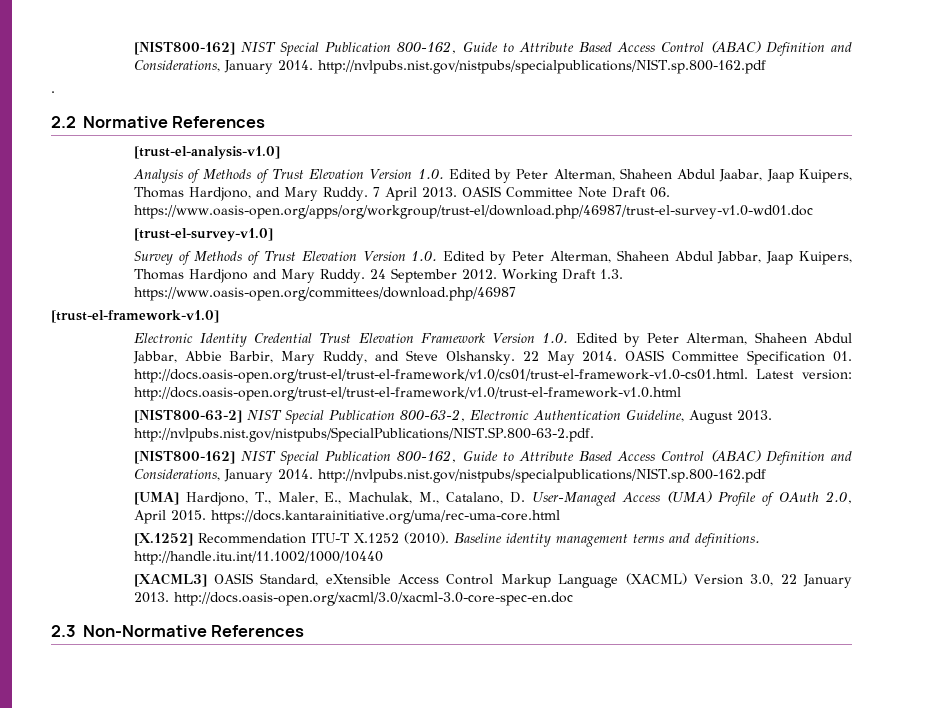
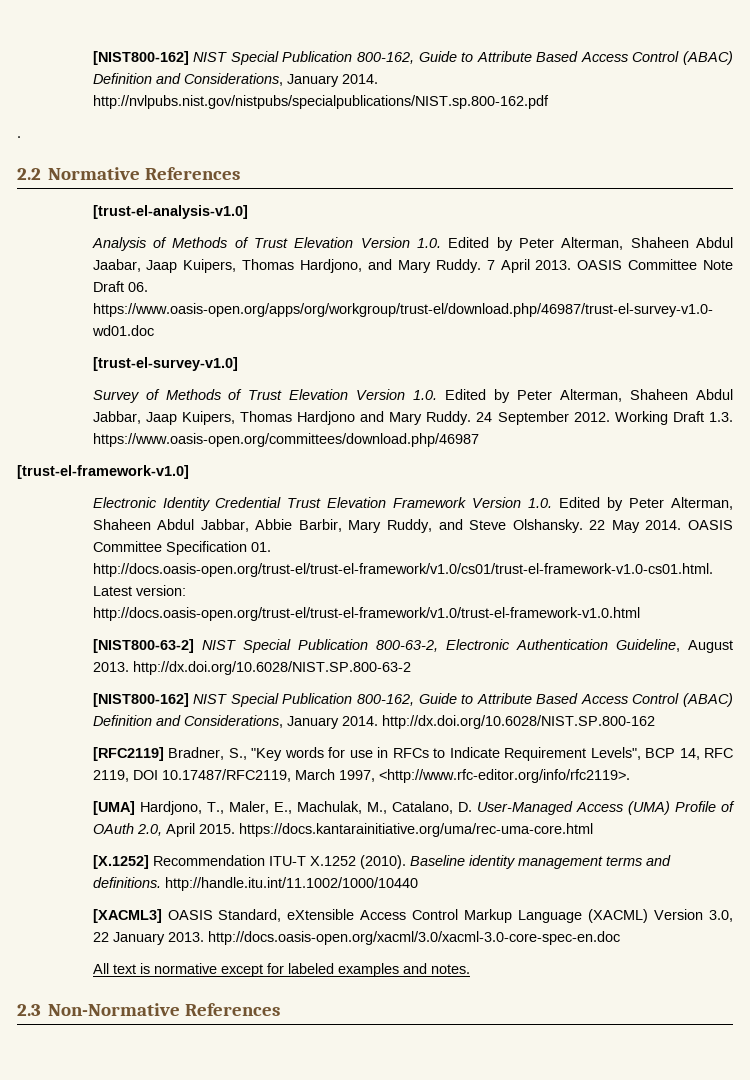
- [NIST800-63-2] NIST Special Publication 800-63-2, Electronic Authentication Guideline, August 2013. http://nvlpubs.nist.gov/nistpubs/SpecialPublications/NIST.SP.800-63-2.pdf.
- [NIST800-162] NIST Special Publication 800-162, Guide to Attribute Based Access Control (ABAC) Definition and Considerations, January 2014. http://nvlpubs.nist.gov/nistpubs/specialpublications/NIST.sp.800-162.pdf
+ [NIST800-63-2] NIST Special Publication 800-63-2, Electronic Authentication Guideline, August 2013. http://dx.doi.org/10.6028/NIST.SP.800-63-2
+ [NIST800-162] NIST Special Publication 800-162, Guide to Attribute Based Access Control (ABAC) Definition and Considerations, January 2014. http://dx.doi.org/10.6028/NIST.SP.800-162
+ [RFC2119] Bradner, S., "Key words for use in RFCs to Indicate Requirement Levels", BCP 14, RFC 2119, DOI 10.17487/RFC2119, March 1997, <http://www.rfc-editor.org/info/rfc2119>.
+ All text is normative except for labeled examples and notes.

